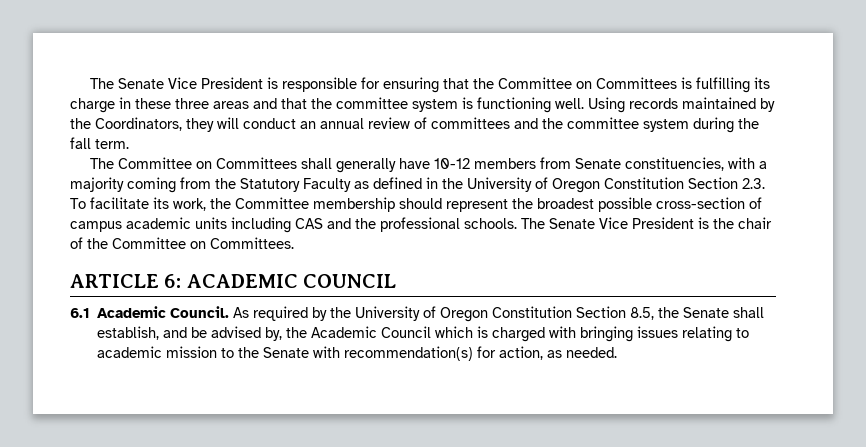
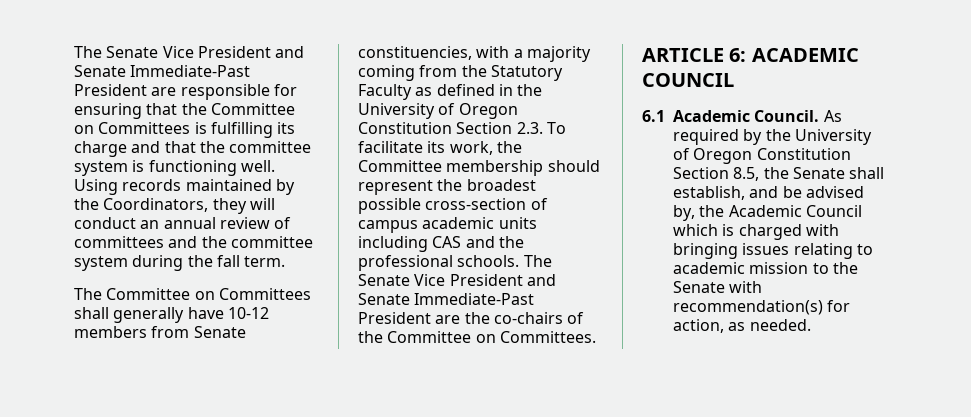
- The Senate Vice President is responsible for ensuring that the Committee on Committees is fulfilling its charge in these three areas and that the committee system is functioning well.
+ The Senate Vice President and Senate Immediate-Past President are responsible for ensuring that the Committee on Committees is fulfilling its charge and that the committee system is functioning well.
- The Senate Vice President is the chair of the Committee on Committees.
+ The Senate Vice President and Senate Immediate-Past President are the co-chairs of the Committee on Committees.

